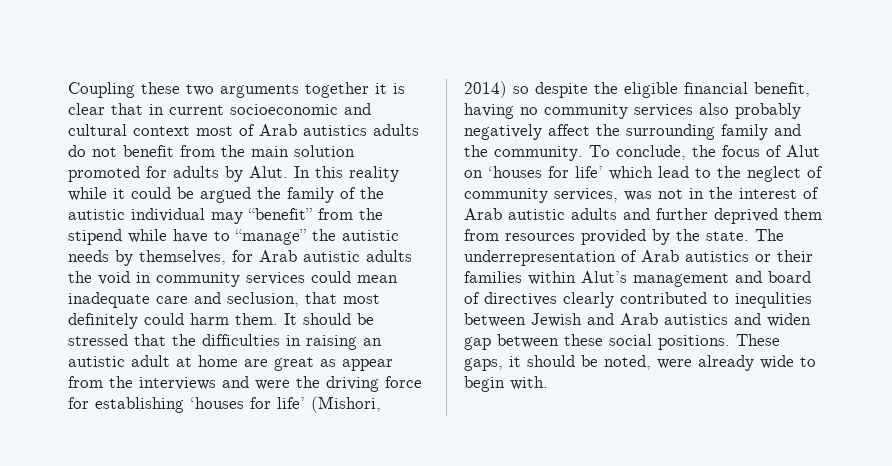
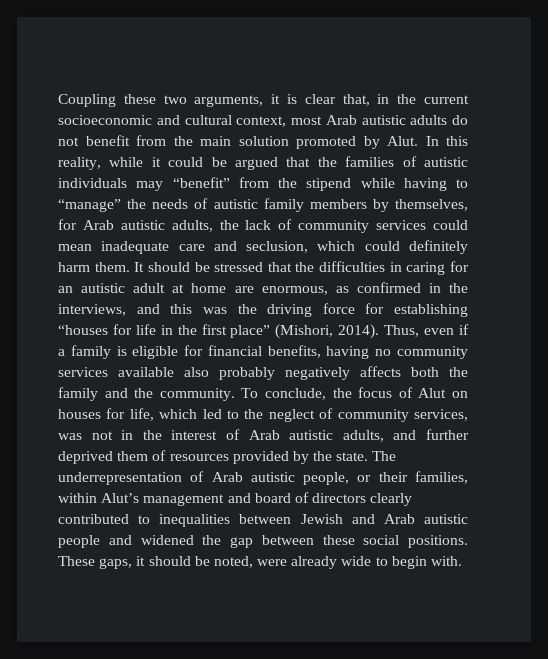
- Coupling these two arguments together it is clear that in current socioeconomic and cultural context most of Arab autistics adults do not benefit from the main solution promoted for adults by Alut.
+ Coupling these two arguments, it is clear that, in the current socioeconomic and cultural context, most Arab autistic adults do not benefit from the main solution promoted by Alut.
- In this reality while it could be argued the family of the autistic individual may “benefit” from the stipend while have to “manage” the autistic needs by themselves, for Arab autistic adults the void in community services could mean inadequate care and seclusion, that most definitely could harm them.
+ In this reality, while it could be argued that the families of autistic individuals may “benefit” from the stipend while having to “manage” the needs of autistic family members by themselves, for Arab autistic adults, the lack of community services could mean inadequate care and seclusion, which could definitely harm them.
- It should be stressed that the difficulties in raising an autistic adult at home are great as appear from the interviews and were the driving force for establishing ‘houses for life’ (Mishori, 2014) so despite the eligible financial benefit, having no community services also probably negatively affect the surrounding family and the community.
+ It should be stressed that the difficulties in caring for an autistic adult at home are enormous, as confirmed in the interviews, and this was the driving force for establishing “houses for life in the first place” (Mishori, 2014). Thus, even if a family is eligible for financial benefits, having no community services available also probably negatively affects both the family and the community.
- To conclude, the focus of Alut on ‘houses for life’ which lead to the neglect of community services, was not in the interest of Arab autistic adults and further deprived them from resources provided by the state.
+ To conclude, the focus of Alut on houses for life, which led to the neglect of community services, was not in the interest of Arab autistic adults, and further deprived them of resources provided by the state.
- The underrepresentation of Arab autistics or their families within Alut’s management and board of directives clearly contributed to inequlities between Jewish and Arab autistics and widen gap between these social positions.
+ The underrepresentation of Arab autistic people, or their families, within Alut’s management and board of directors clearly contributed to inequalities between Jewish and Arab autistic people and widened the gap between these social positions.

